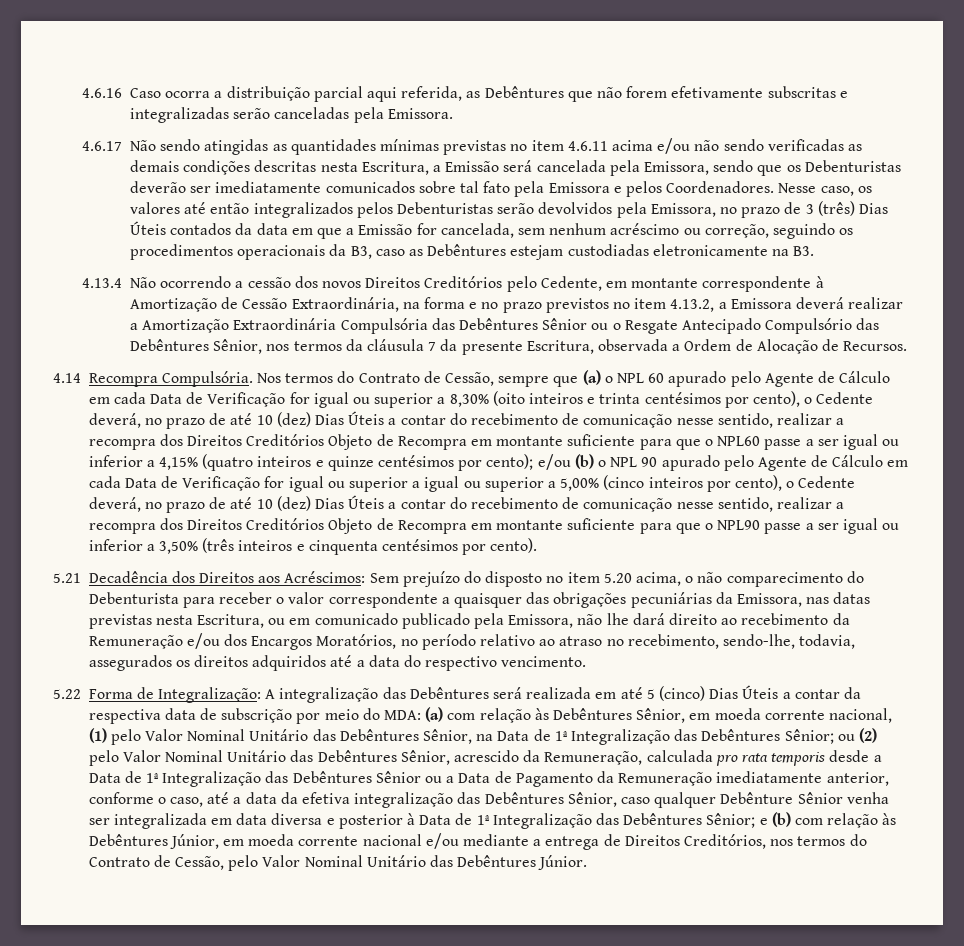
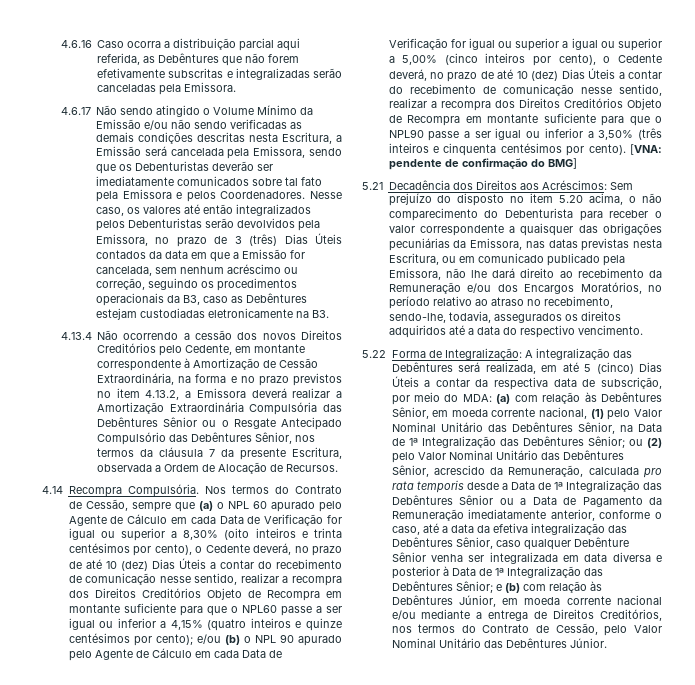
- 4.6.17 Não sendo atingidas as quantidades mínimas previstas no item 4.6.11 acima e/ou não sendo verificadas as demais condições descritas nesta Escritura, a Emissão será cancelada pela Emissora, sendo que os Debenturistas deverão ser imediatamente comunicados sobre tal fato pela Emissora e pelos Coordenadores.
+ 4.6.17 Não sendo atingido o Volume Mínimo da Emissão e/ou não sendo verificadas as demais condições descritas nesta Escritura, a Emissão será cancelada pela Emissora, sendo que os Debenturistas deverão ser imediatamente comunicados sobre tal fato pela Emissora e pelos Coordenadores.
+ [VNA: pendente de confirmação do BMG]
- A integralização das Debêntures será realizada em até 5 (cinco) Dias Úteis a contar da respectiva data de subscrição por meio do MDA:
+ A integralização das Debêntures será realizada, em até 5 (cinco) Dias Úteis a contar da respectiva data de subscrição, por meio do MDA:

